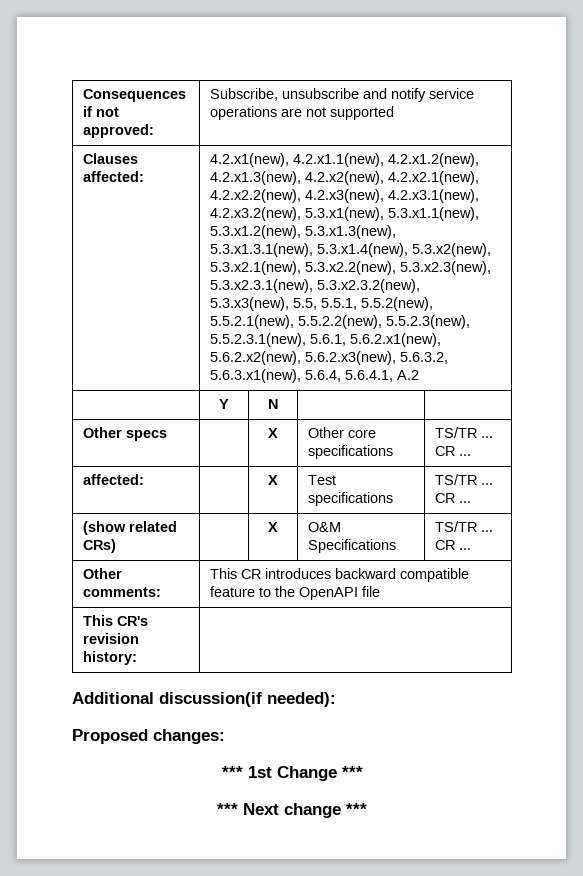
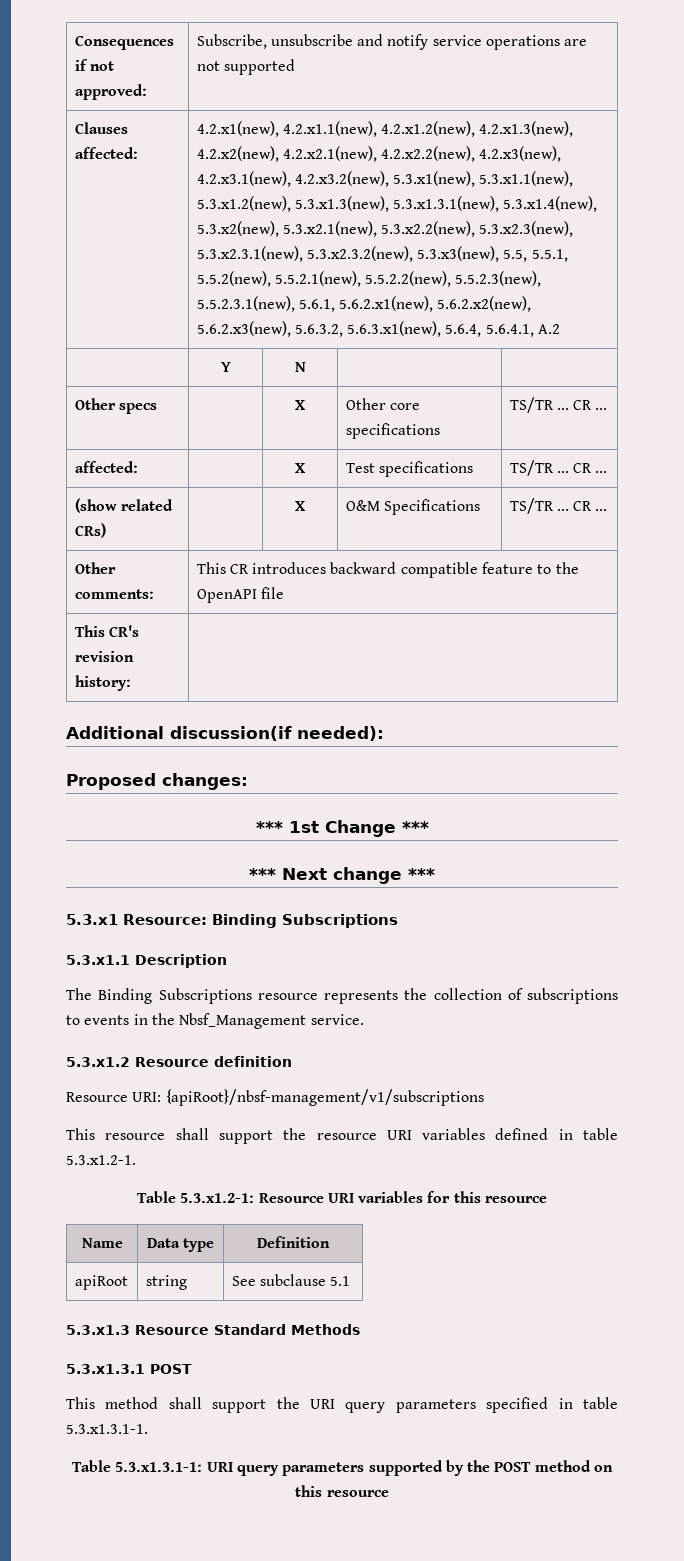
+ 5.3.x1 Resource: Binding Subscriptions
+ 5.3.x1.1 Description
+ The Binding Subscriptions resource represents the collection of subscriptions to events in the Nbsf_Management service.
+ 5.3.x1.2 Resource definition
+ Resource URI: {apiRoot}/nbsf-management/v1/subscriptions
+ This resource shall support the resource URI variables defined in table 5.3.x1.2-1.
+ Table 5.3.x1.2-1: Resource URI variables for this resource
+ Name | Data type | Definition
+ apiRoot | string | See subclause 5.1
+ 5.3.x1.3 Resource Standard Methods
+ 5.3.x1.3.1 POST
+ This method shall support the URI query parameters specified in table 5.3.x1.3.1-1.
+ Table 5.3.x1.3.1-1: URI query parameters supported by the POST method on this resource

